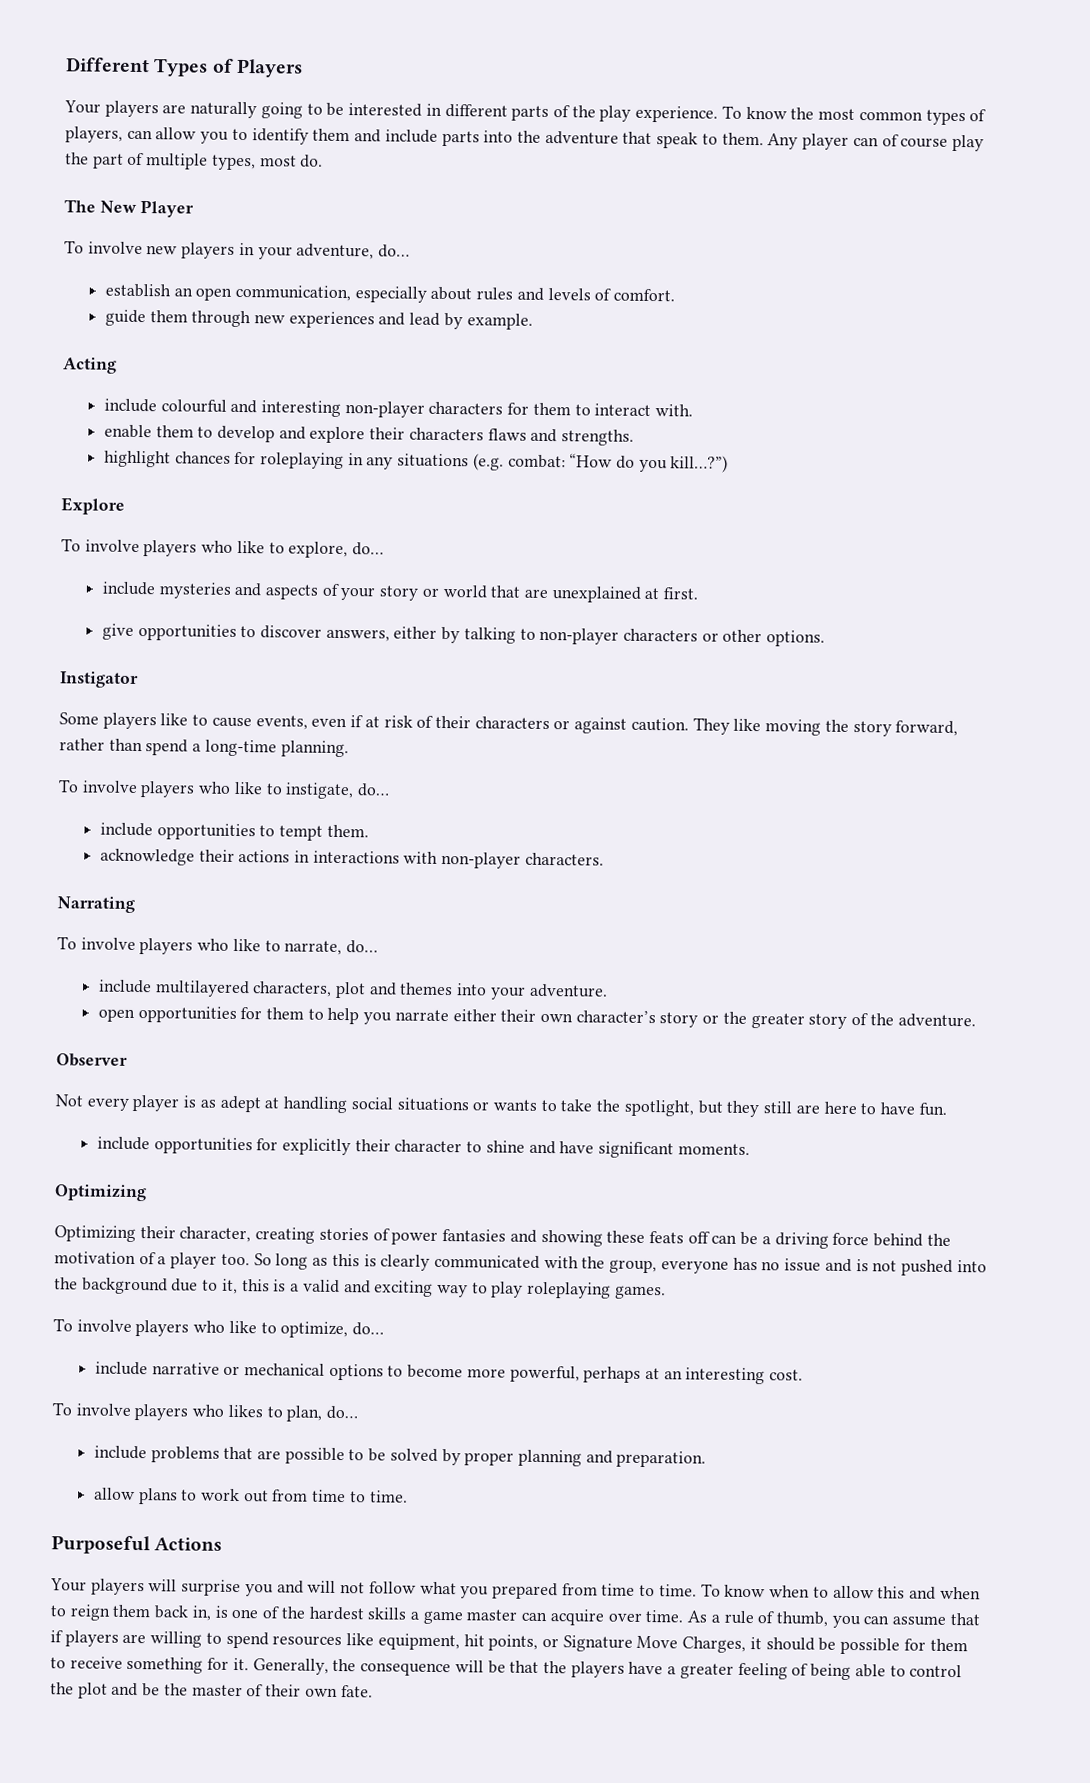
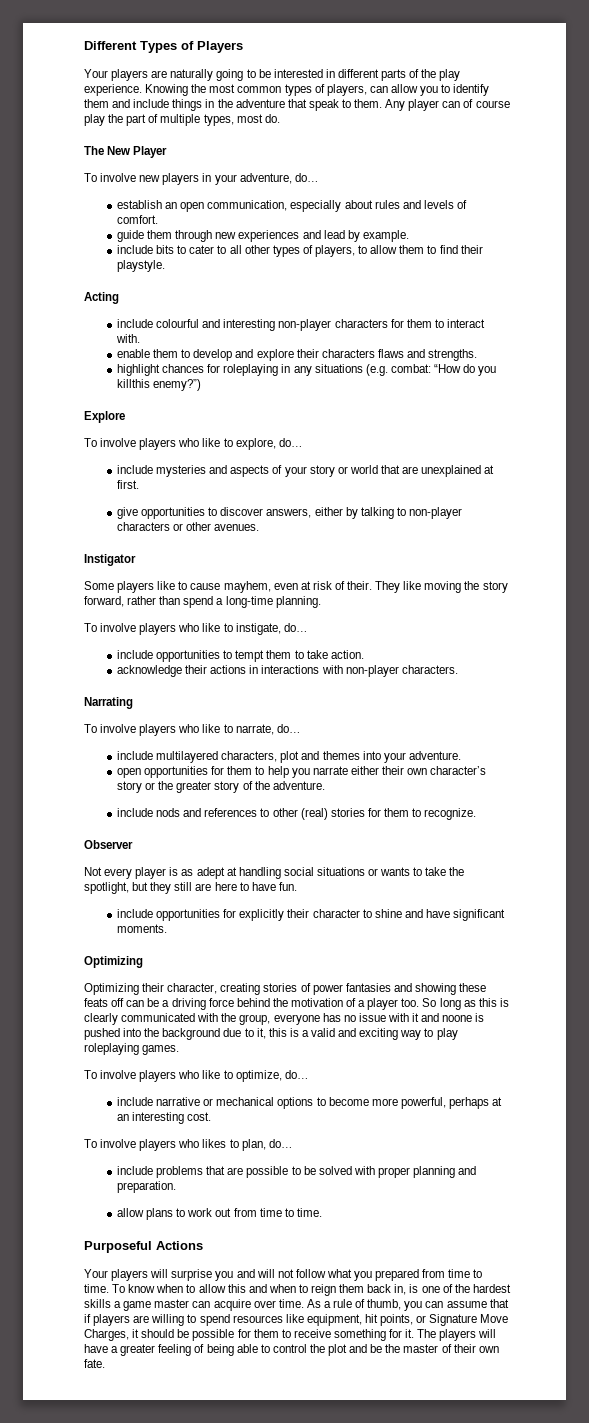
- To know the most common types of players, can allow you to identify them and include parts into the adventure that speak to them.
+ Knowing the most common types of players, can allow you to identify them and include things in the adventure that speak to them.
+ include bits to cater to all other types of players, to allow them to find their playstyle.
- highlight chances for roleplaying in any situations (e.g. combat: “How do you kill…?”)
+ highlight chances for roleplaying in any situations (e.g. combat: “How do you killthis enemy?”)
- give opportunities to discover answers, either by talking to non-player characters or other options.
+ give opportunities to discover answers, either by talking to non-player characters or other avenues.
- Some players like to cause events, even if at risk of their characters or against caution.
+ Some players like to cause mayhem, even at risk of their.
- include opportunities to tempt them.
+ include opportunities to tempt them to take action.
+ include nods and references to other (real) stories for them to recognize.
- So long as this is clearly communicated with the group, everyone has no issue and is not pushed into the background due to it, this is a valid and exciting way to play roleplaying games.
+ So long as this is clearly communicated with the group, everyone has no issue with it and noone is pushed into the background due to it, this is a valid and exciting way to play roleplaying games.
- include problems that are possible to be solved by proper planning and preparation.
+ include problems that are possible to be solved with proper planning and preparation.
- Generally, the consequence will be that the players have a greater feeling of being able to control the plot and be the master of their own fate.
+ The players will have a greater feeling of being able to control the plot and be the master of their own fate.

